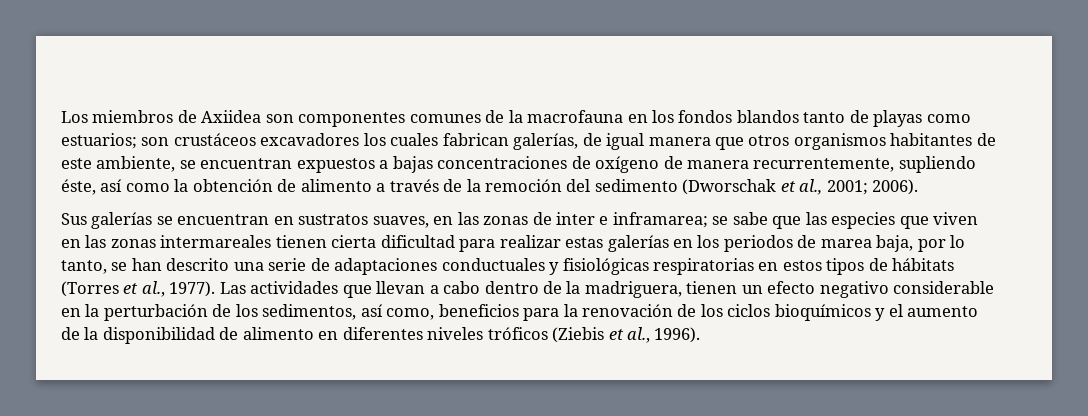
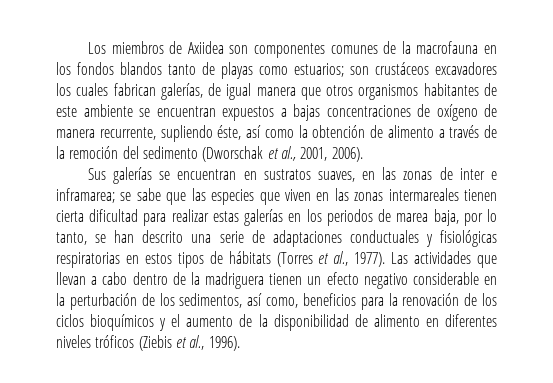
- son crustáceos excavadores los cuales fabrican galerías, de igual manera que otros organismos habitantes de este ambiente, se encuentran expuestos a bajas concentraciones de oxígeno de manera recurrentemente, supliendo éste, así como la obtención de alimento a través de la remoción del sedimento (Dworschak et al., 2001; 2006).
+ son crustáceos excavadores los cuales fabrican galerías, de igual manera que otros organismos habitantes de este ambiente se encuentran expuestos a bajas concentraciones de oxígeno de manera recurrente, supliendo éste, así como la obtención de alimento a través de la remoción del sedimento (Dworschak et al., 2001, 2006).
- Las actividades que llevan a cabo dentro de la madriguera, tienen un efecto negativo considerable en la perturbación de los sedimentos, así como, beneficios para la renovación de los ciclos bioquímicos y el aumento de la disponibilidad de alimento en diferentes niveles tróficos (Ziebis et al., 1996).
+ Las actividades que llevan a cabo dentro de la madriguera tienen un efecto negativo considerable en la perturbación de los sedimentos, así como, beneficios para la renovación de los ciclos bioquímicos y el aumento de la disponibilidad de alimento en diferentes niveles tróficos (Ziebis et al., 1996).

